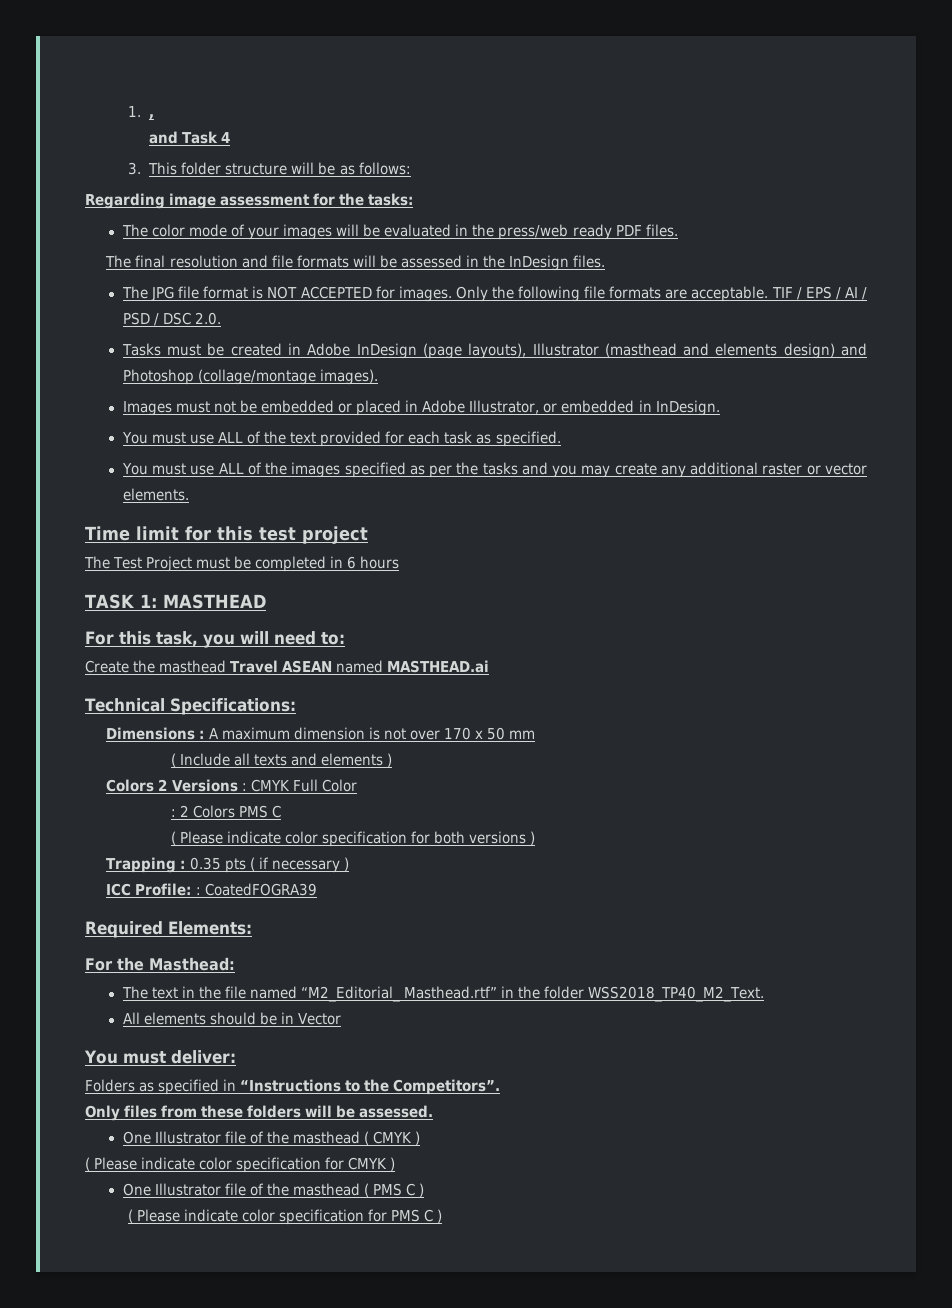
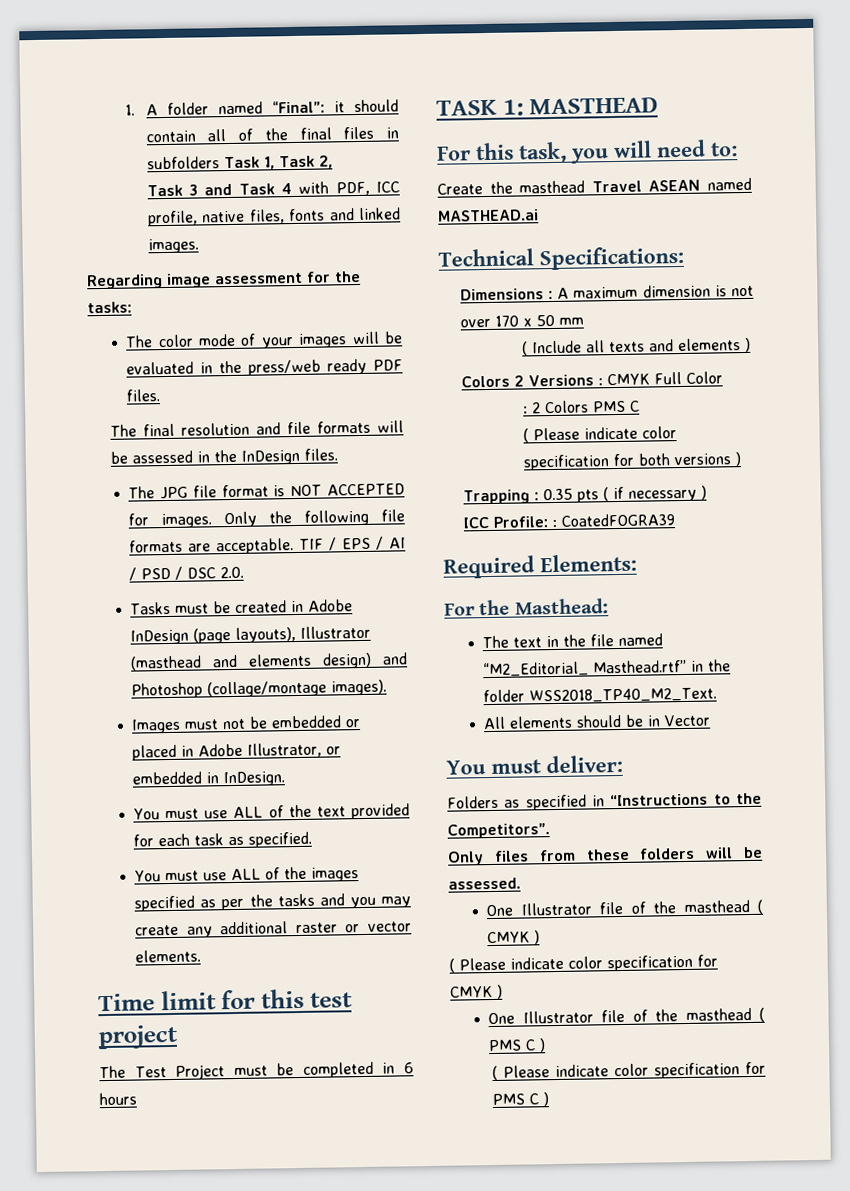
- 1. ,
- and Task 4
- 3. This folder structure will be as follows:
+ 1. A folder named “Final”: it should contain all of the final files in subfolders Task 1, Task 2,
+ Task 3 and Task 4 with PDF, ICC profile, native files, fonts and linked images.

